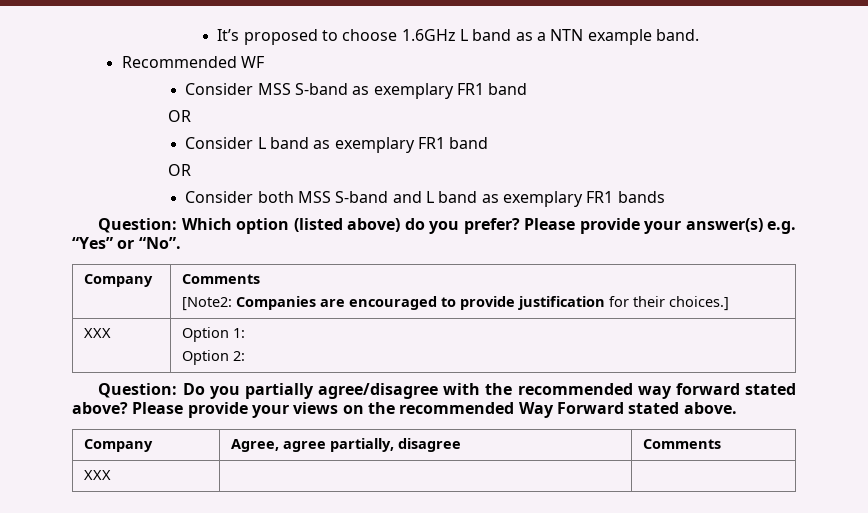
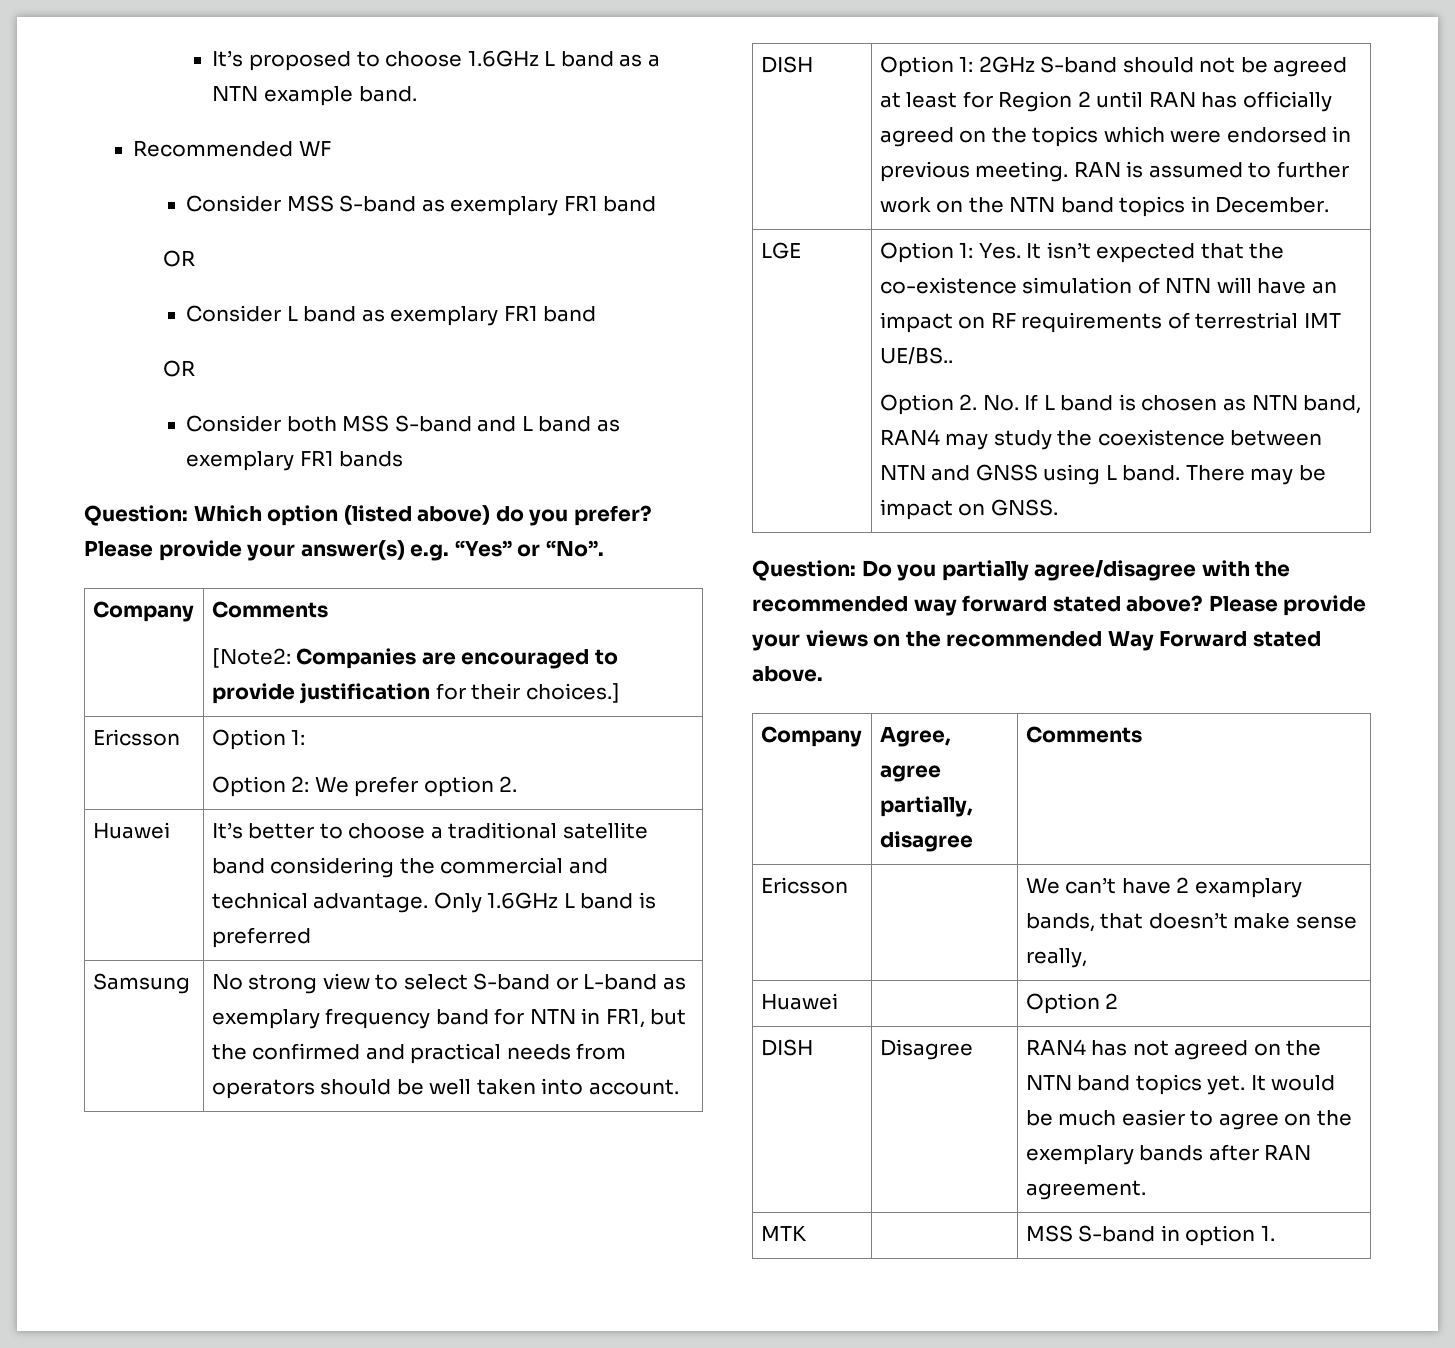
- XXX | Option 1:
- Option 2:
+ Ericsson | Option 1:
+ Option 2: We prefer option 2.
+ Huawei | It’s better to choose a traditional satellite band considering the commercial and technical advantage. Only 1.6GHz L band is preferred
+ Samsung | No strong view to select S-band or L-band as exemplary frequency band for NTN in FR1, but the confirmed and practical needs from operators should be well taken into account.
+ DISH | Option 1: 2GHz S-band should not be agreed at least for Region 2 until RAN has officially agreed on the topics which were endorsed in previous meeting. RAN is assumed to further work on the NTN band topics in December.
+ LGE | Option 1: Yes. It isn’t expected that the co-existence simulation of NTN will have an impact on RF requirements of terrestrial IMT UE/BS..
+ Option 2. No. If L band is chosen as NTN band, RAN4 may study the coexistence between NTN and GNSS using L band. There may be impact on GNSS.
- XXX | |
+ Ericsson | | We can’t have 2 examplary bands, that doesn’t make sense really,
+ Huawei | | Option 2
+ DISH | Disagree | RAN4 has not agreed on the NTN band topics yet. It would be much easier to agree on the exemplary bands after RAN agreement.
+ MTK | | MSS S-band in option 1.

